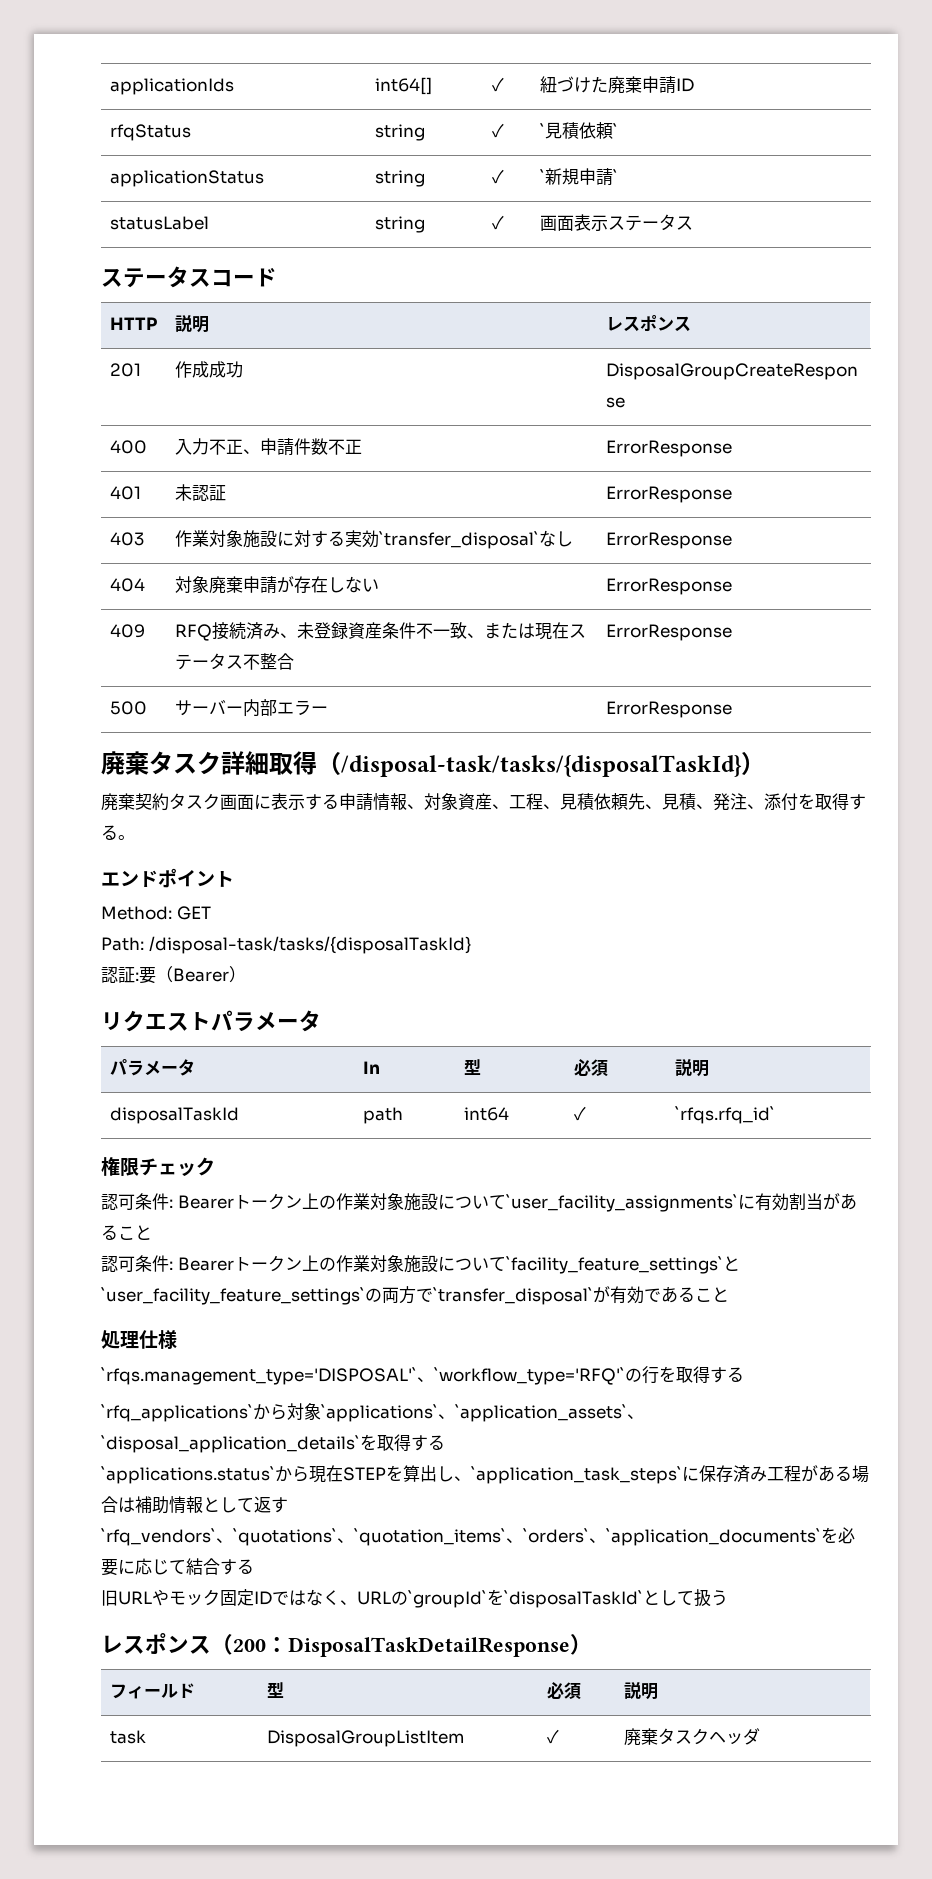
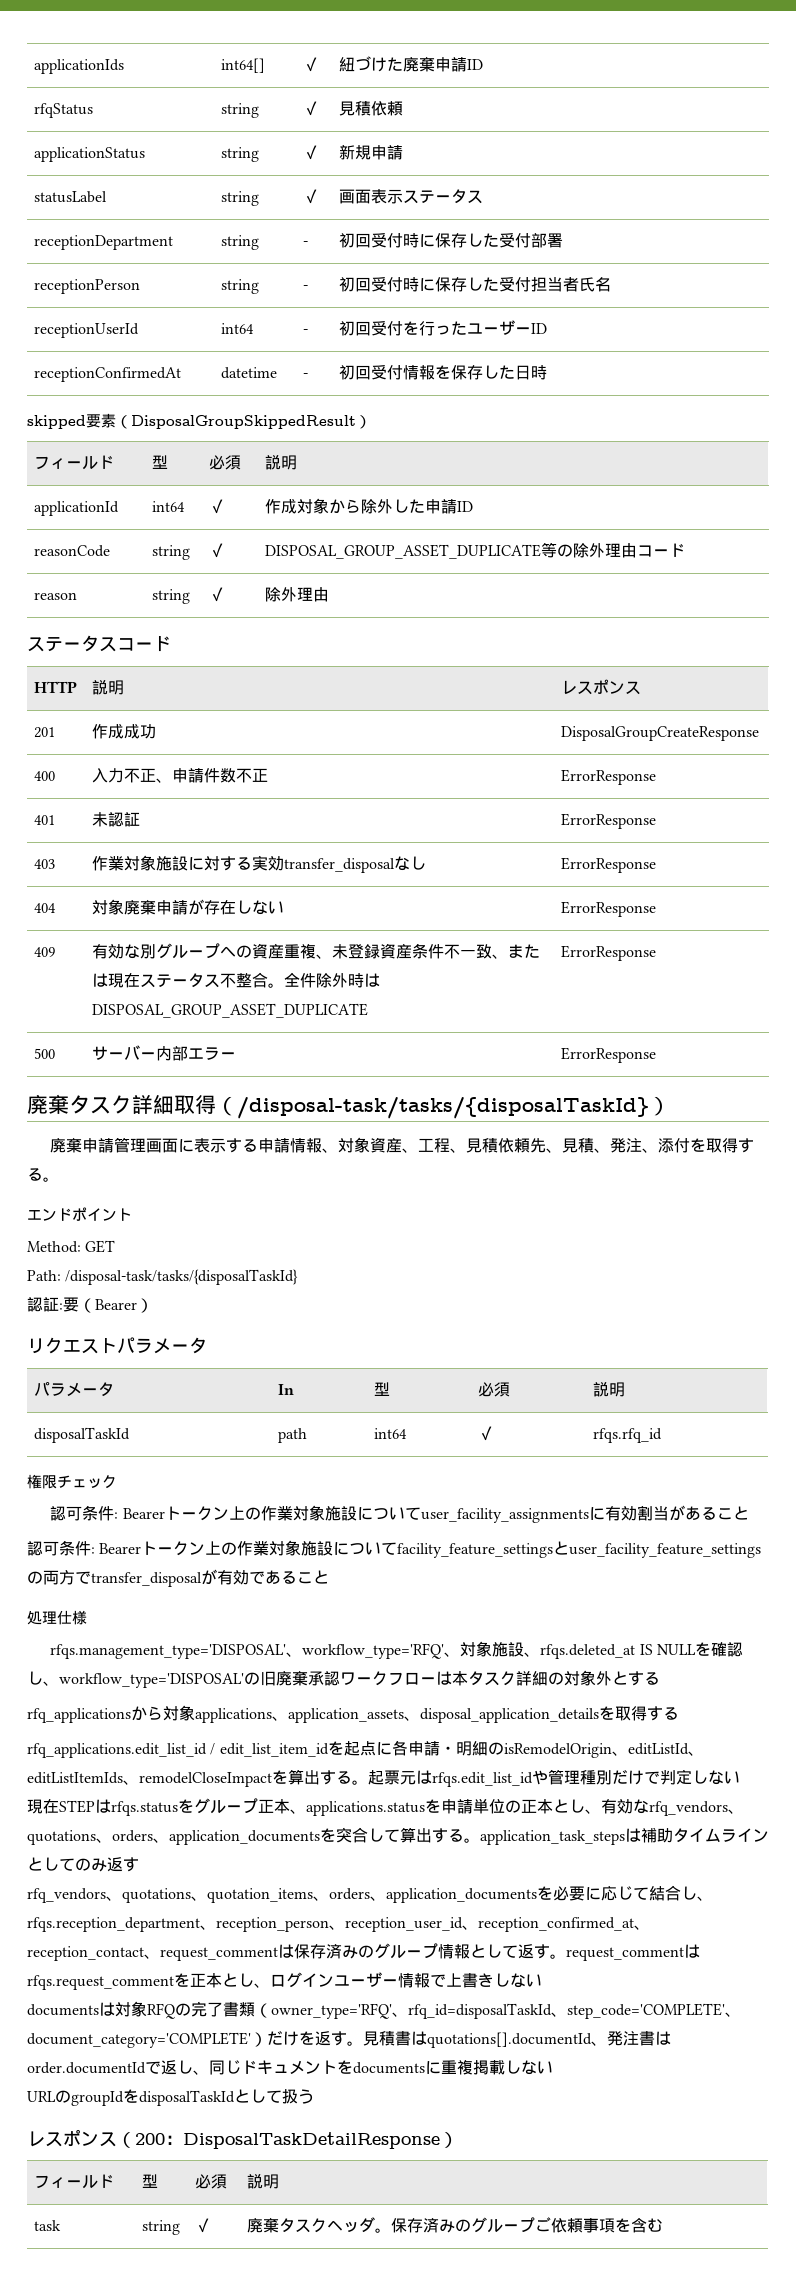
- rfqStatus | string | ✓ | `見積依頼`
+ rfqStatus | string | ✓ | 見積依頼
- applicationStatus | string | ✓ | `新規申請`
+ applicationStatus | string | ✓ | 新規申請
+ receptionDepartment | string | - | 初回受付時に保存した受付部署
+ receptionPerson | string | - | 初回受付時に保存した受付担当者氏名
+ receptionUserId | int64 | - | 初回受付を行ったユーザーID
+ receptionConfirmedAt | datetime | - | 初回受付情報を保存した日時
+ skipped要素（DisposalGroupSkippedResult）
+ フィールド | 型 | 必須 | 説明
+ applicationId | int64 | ✓ | 作成対象から除外した申請ID
+ reasonCode | string | ✓ | DISPOSAL_GROUP_ASSET_DUPLICATE等の除外理由コード
+ reason | string | ✓ | 除外理由
- 403 | 作業対象施設に対する実効`transfer_disposal`なし | ErrorResponse
+ 403 | 作業対象施設に対する実効transfer_disposalなし | ErrorResponse
- 409 | RFQ接続済み、未登録資産条件不一致、または現在ステータス不整合 | ErrorResponse
+ 409 | 有効な別グループへの資産重複、未登録資産条件不一致、または現在ステータス不整合。全件除外時はDISPOSAL_GROUP_ASSET_DUPLICATE | ErrorResponse
- 廃棄契約タスク画面に表示する申請情報、対象資産、工程、見積依頼先、見積、発注、添付を取得する。
+ 廃棄申請管理画面に表示する申請情報、対象資産、工程、見積依頼先、見積、発注、添付を取得する。
- disposalTaskId | path | int64 | ✓ | `rfqs.rfq_id`
+ disposalTaskId | path | int64 | ✓ | rfqs.rfq_id
- 認可条件: Bearerトークン上の作業対象施設について`user_facility_assignments`に有効割当があること
+ 認可条件: Bearerトークン上の作業対象施設についてuser_facility_assignmentsに有効割当があること
- 認可条件: Bearerトークン上の作業対象施設について`facility_feature_settings`と`user_facility_feature_settings`の両方で`transfer_disposal`が有効であること
+ 認可条件: Bearerトークン上の作業対象施設についてfacility_feature_settingsとuser_facility_feature_settingsの両方でtransfer_disposalが有効であること
- `rfqs.management_type='DISPOSAL'`、`workflow_type='RFQ'`の行を取得する
- `rfq_applications`から対象`applications`、`application_assets`、`disposal_application_details`を取得する
- `applications.status`から現在STEPを算出し、`application_task_steps`に保存済み工程がある場合は補助情報として返す
- `rfq_vendors`、`quotations`、`quotation_items`、`orders`、`application_documents`を必要に応じて結合する
- 旧URLやモック固定IDではなく、URLの`groupId`を`disposalTaskId`として扱う
+ rfqs.management_type='DISPOSAL'、workflow_type='RFQ'、対象施設、rfqs.deleted_at IS NULLを確認し、workflow_type='DISPOSAL'の旧廃棄承認ワークフローは本タスク詳細の対象外とする
+ rfq_applicationsから対象applications、application_assets、disposal_application_detailsを取得する
+ rfq_applications.edit_list_id / edit_list_item_idを起点に各申請・明細のisRemodelOrigin、editListId、editListItemIds、remodelCloseImpactを算出する。起票元はrfqs.edit_list_idや管理種別だけで判定しない
+ 現在STEPはrfqs.statusをグループ正本、applications.statusを申請単位の正本とし、有効なrfq_vendors、quotations、orders、application_documentsを突合して算出する。application_task_stepsは補助タイムラインとしてのみ返す
+ rfq_vendors、quotations、quotation_items、orders、application_documentsを必要に応じて結合し、rfqs.reception_department、reception_person、reception_user_id、reception_confirmed_at、reception_contact、request_commentは保存済みのグループ情報として返す。request_commentはrfqs.request_commentを正本とし、ログインユーザー情報で上書きしない
+ documentsは対象RFQの完了書類（owner_type='RFQ'、rfq_id=disposalTaskId、step_code='COMPLETE'、document_category='COMPLETE'）だけを返す。見積書はquotations[].documentId、発注書はorder.documentIdで返し、同じドキュメントをdocumentsに重複掲載しない
+ URLのgroupIdをdisposalTaskIdとして扱う
- task | DisposalGroupListItem | ✓ | 廃棄タスクヘッダ
+ task | string | ✓ | 廃棄タスクヘッダ。保存済みのグループご依頼事項を含む

